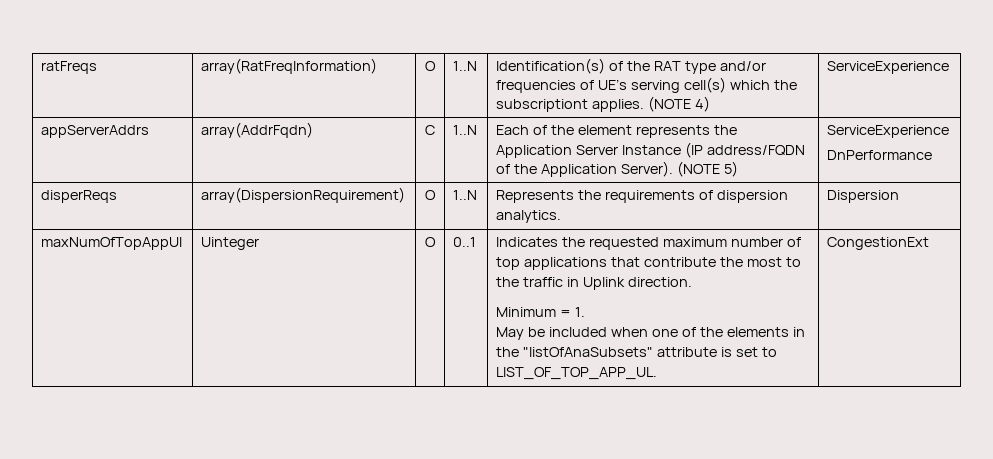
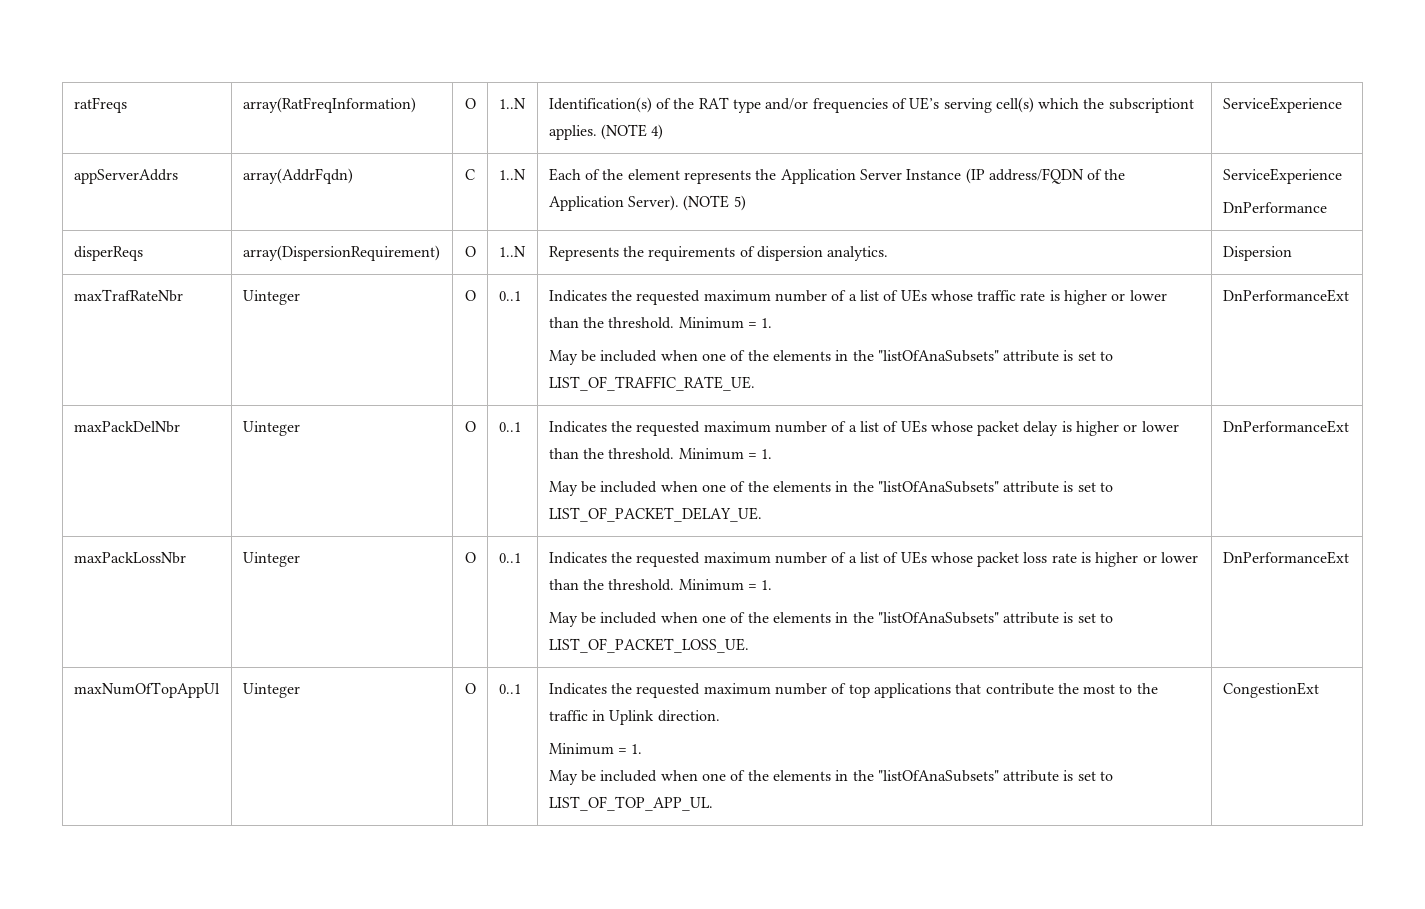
+ maxTrafRateNbr | Uinteger | O | 0..1 | Indicates the requested maximum number of a list of UEs whose traffic rate is higher or lower than the threshold. Minimum = 1.
+ May be included when one of the elements in the "listOfAnaSubsets" attribute is set to LIST_OF_TRAFFIC_RATE_UE. | DnPerformanceExt
+ maxPackDelNbr | Uinteger | O | 0..1 | Indicates the requested maximum number of a list of UEs whose packet delay is higher or lower than the threshold. Minimum = 1.
+ May be included when one of the elements in the "listOfAnaSubsets" attribute is set to LIST_OF_PACKET_DELAY_UE. | DnPerformanceExt
+ maxPackLossNbr | Uinteger | O | 0..1 | Indicates the requested maximum number of a list of UEs whose packet loss rate is higher or lower than the threshold. Minimum = 1.
+ May be included when one of the elements in the "listOfAnaSubsets" attribute is set to LIST_OF_PACKET_LOSS_UE. | DnPerformanceExt

